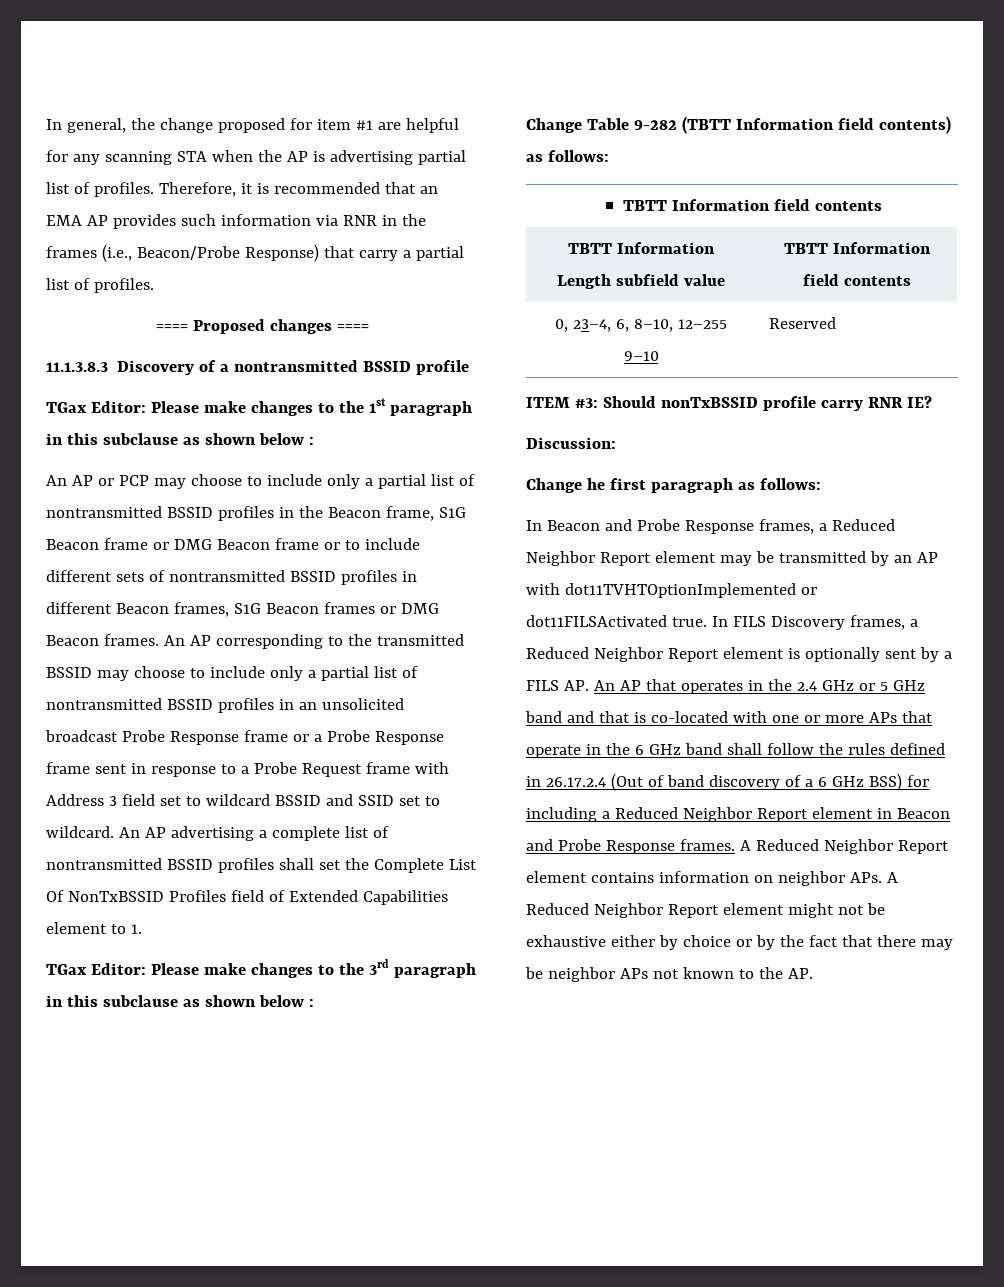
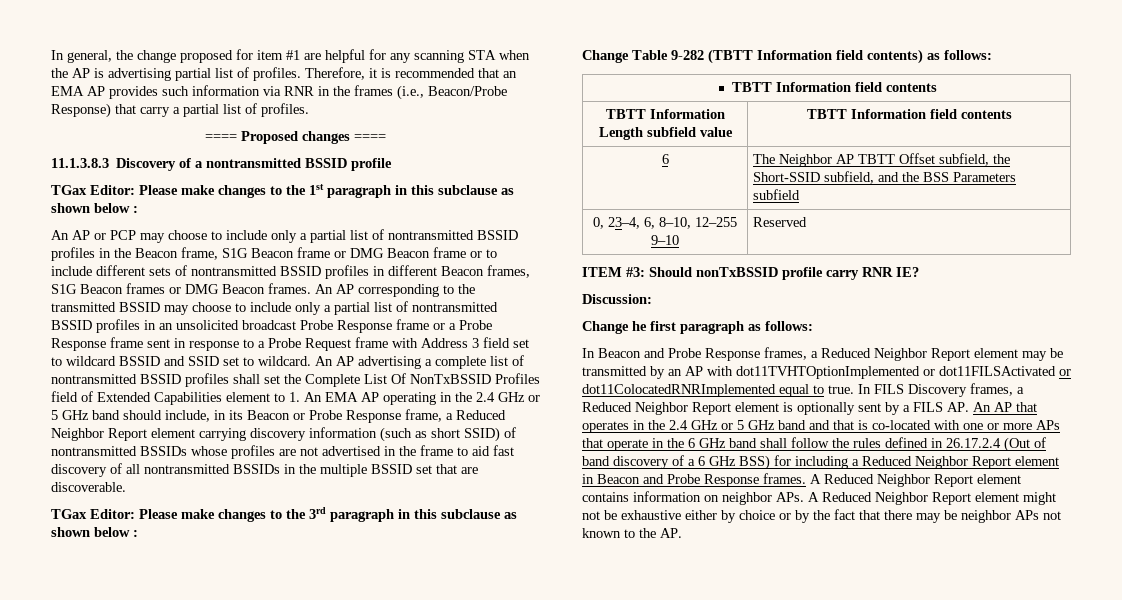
- An AP advertising a complete list of nontransmitted BSSID profiles shall set the Complete List Of NonTxBSSID Profiles field of Extended Capabilities element to 1.
+ An AP advertising a complete list of nontransmitted BSSID profiles shall set the Complete List Of NonTxBSSID Profiles field of Extended Capabilities element to 1. An EMA AP operating in the 2.4 GHz or 5 GHz band should include, in its Beacon or Probe Response frame, a Reduced Neighbor Report element carrying discovery information (such as short SSID) of nontransmitted BSSIDs whose profiles are not advertised in the frame to aid fast discovery of all nontransmitted BSSIDs in the multiple BSSID set that are discoverable.
+ 6 | The Neighbor AP TBTT Offset subfield, the Short-SSID subfield, and the BSS Parameters subfield
- In Beacon and Probe Response frames, a Reduced Neighbor Report element may be transmitted by an AP with dot11TVHTOptionImplemented or dot11FILSActivated true.
+ In Beacon and Probe Response frames, a Reduced Neighbor Report element may be transmitted by an AP with dot11TVHTOptionImplemented or dot11FILSActivated or dot11ColocatedRNRImplemented equal to true.

